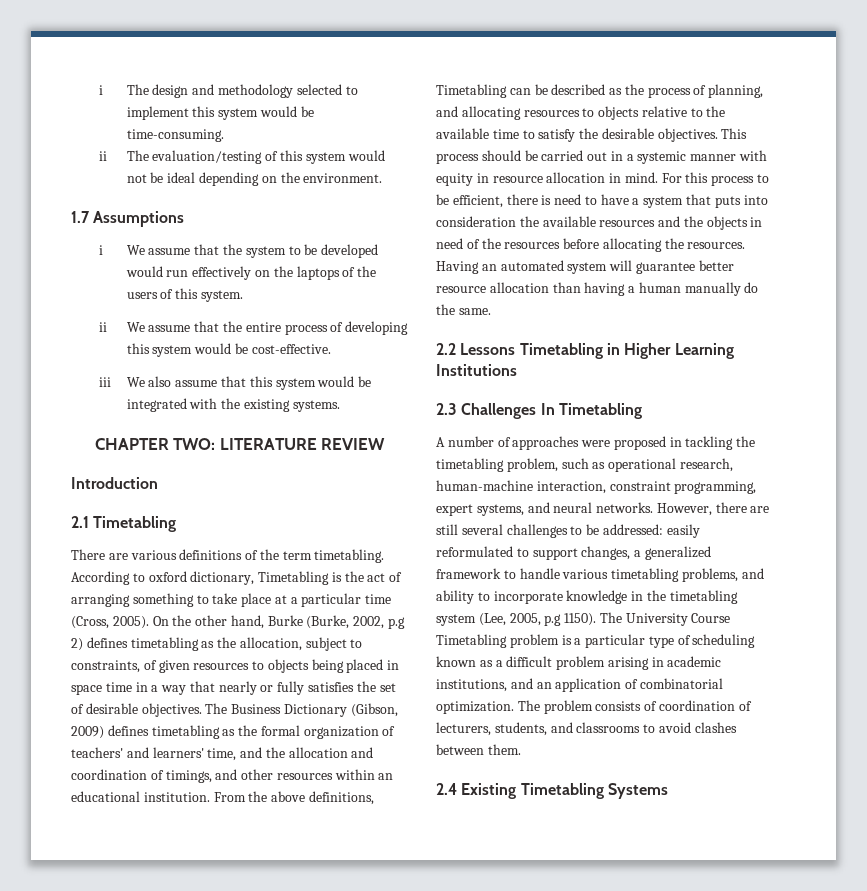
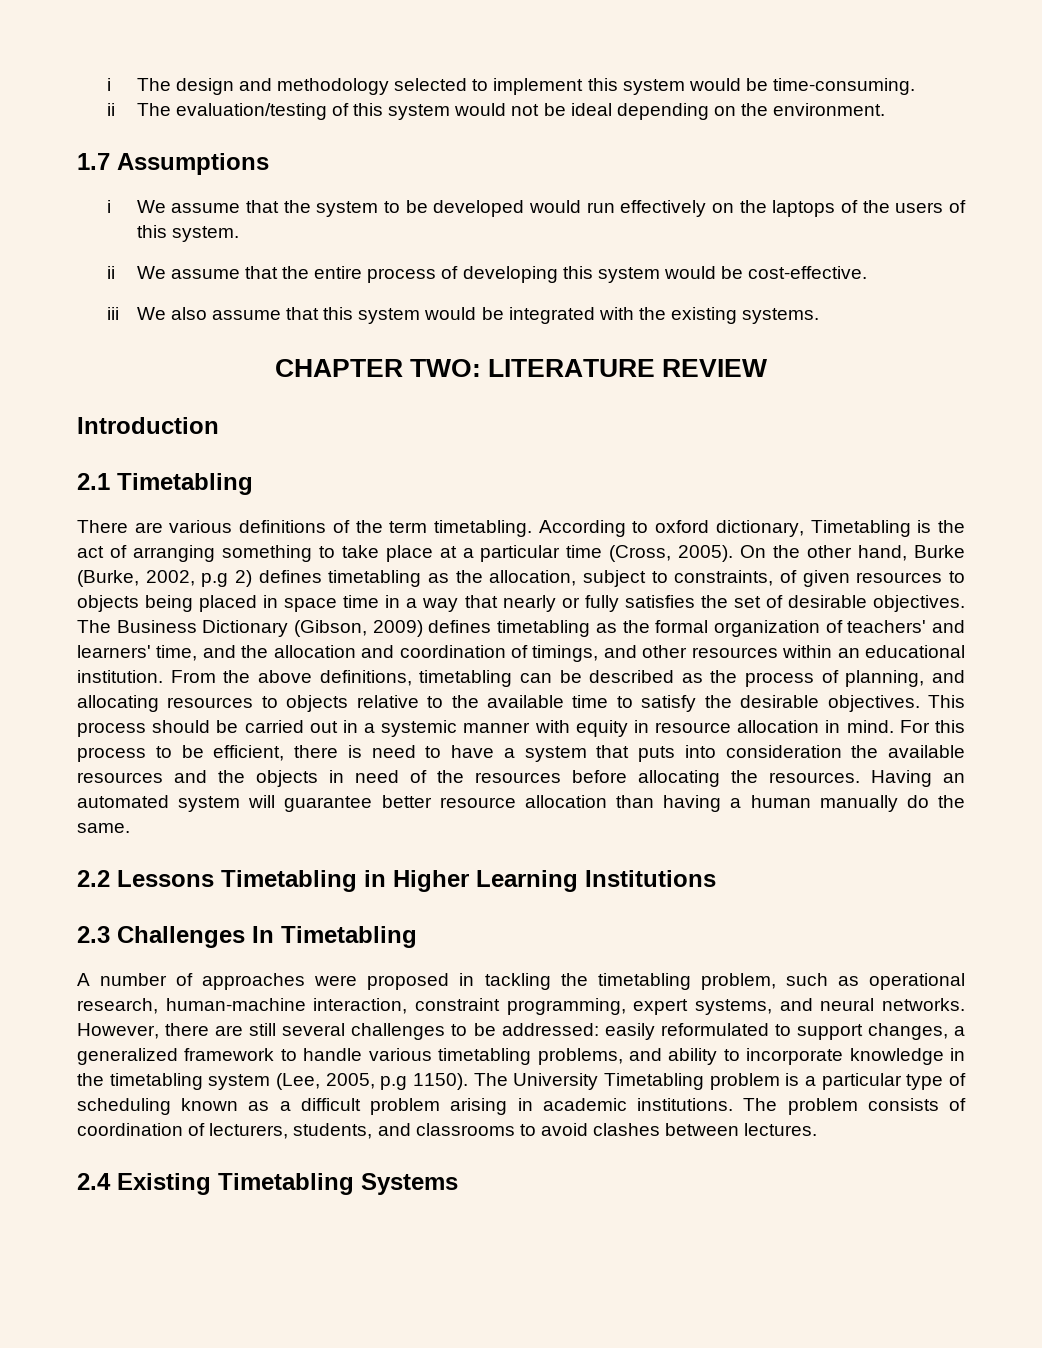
- From the above definitions, Timetabling can be described as the process of planning, and allocating resources to objects relative to the available time to satisfy the desirable objectives.
+ From the above definitions, timetabling can be described as the process of planning, and allocating resources to objects relative to the available time to satisfy the desirable objectives.
- The University Course Timetabling problem is a particular type of scheduling known as a difficult problem arising in academic institutions, and an application of combinatorial optimization.
+ The University Timetabling problem is a particular type of scheduling known as a difficult problem arising in academic institutions.
- The problem consists of coordination of lecturers, students, and classrooms to avoid clashes between them.
+ The problem consists of coordination of lecturers, students, and classrooms to avoid clashes between lectures.

